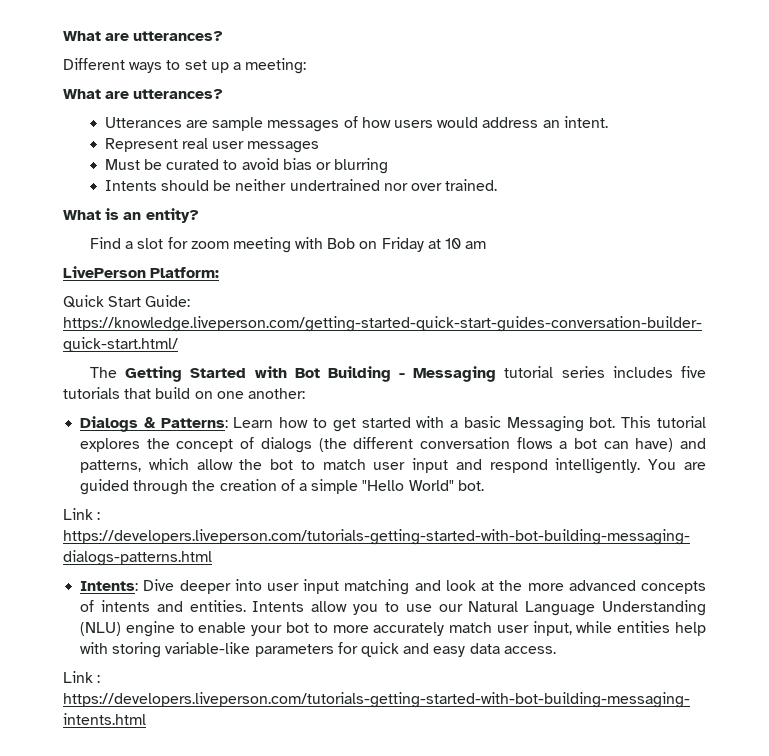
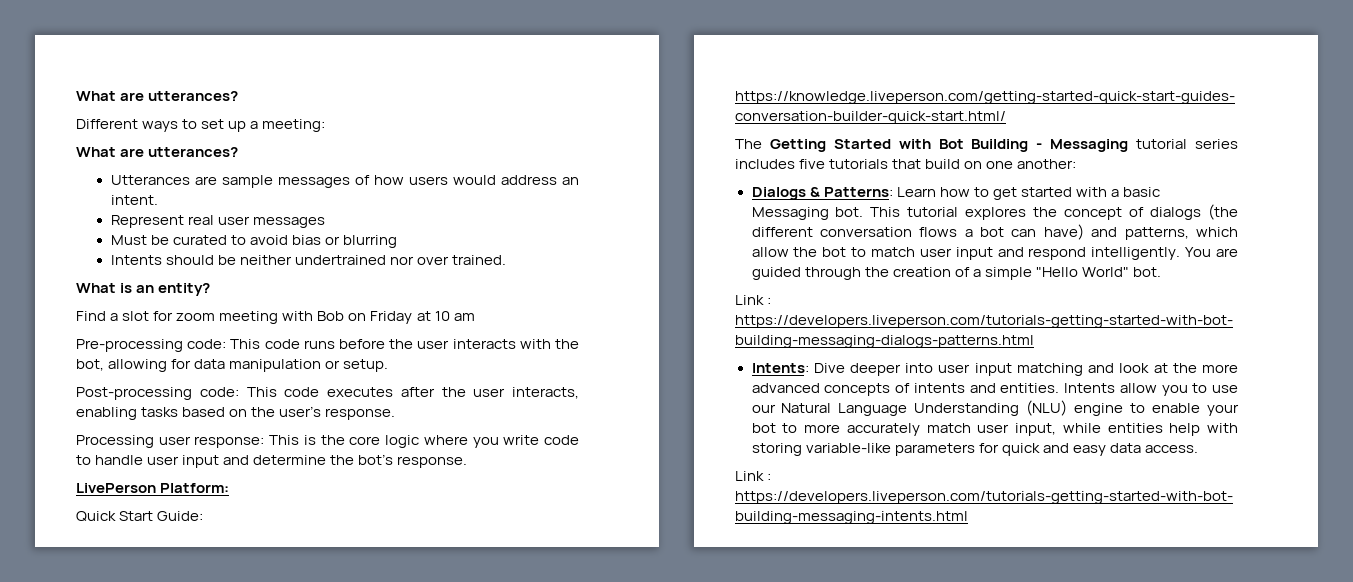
+ Pre-processing code: This code runs before the user interacts with the bot, allowing for data manipulation or setup.
+ Post-processing code: This code executes after the user interacts, enabling tasks based on the user’s response.
+ Processing user response: This is the core logic where you write code to handle user input and determine the bot’s response.

